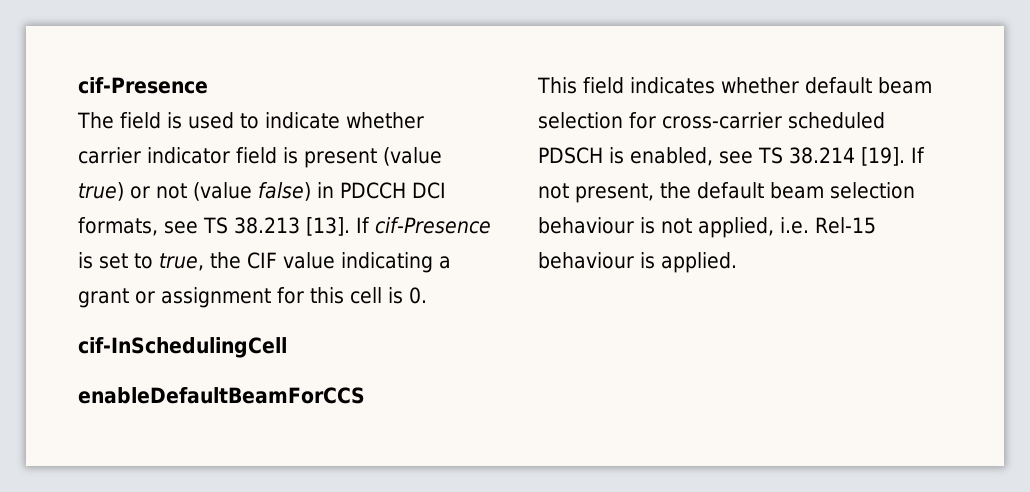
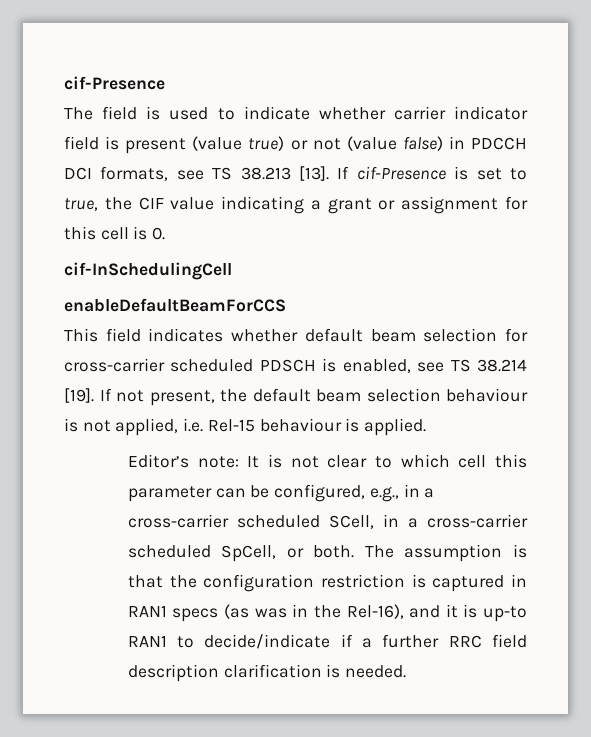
+ Editor’s note: It is not clear to which cell this parameter can be configured, e.g., in a cross-carrier scheduled SCell, in a cross-carrier scheduled SpCell, or both. The assumption is that the configuration restriction is captured in RAN1 specs (as was in the Rel-16), and it is up-to RAN1 to decide/indicate if a further RRC field description clarification is needed.

